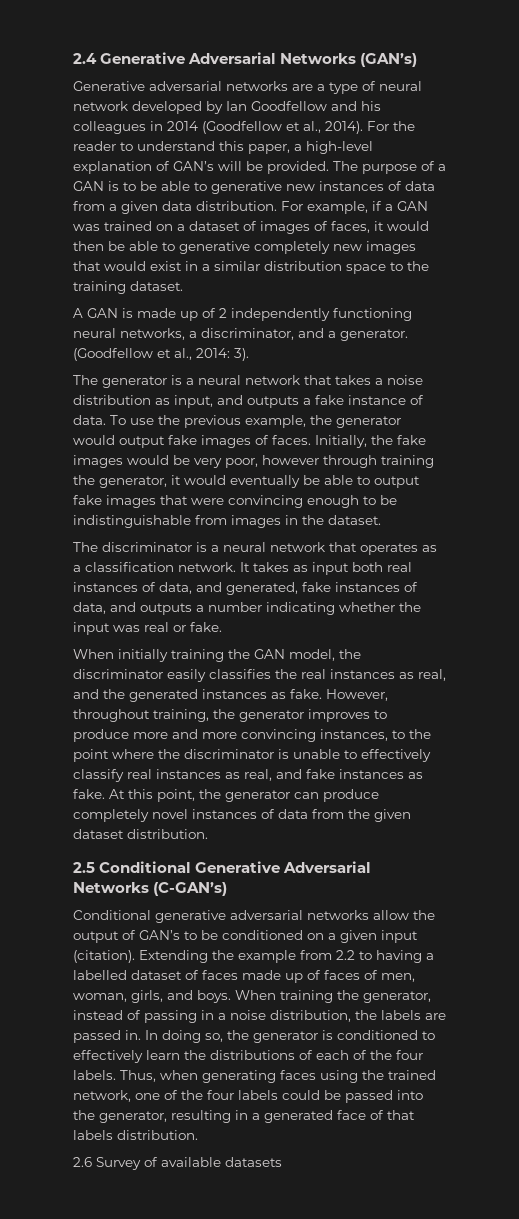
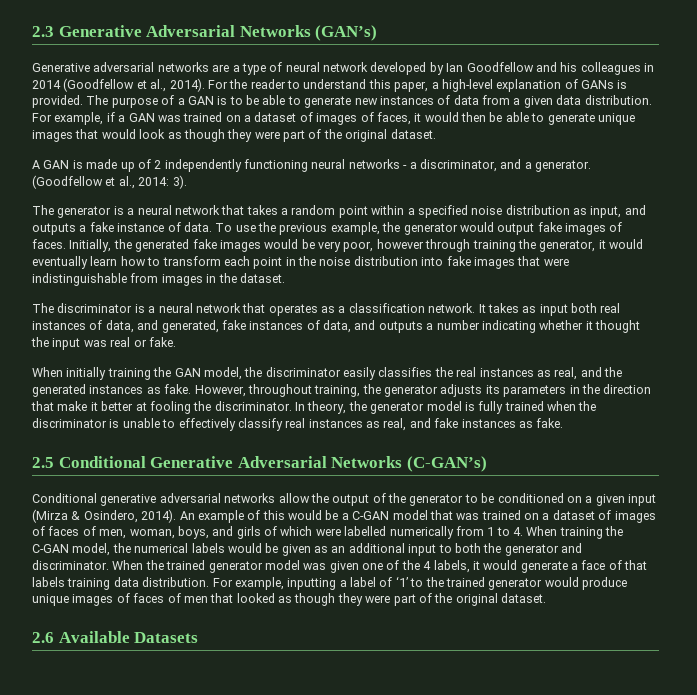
- 2.4 Generative Adversarial Networks (GAN’s)
+ 2.3 Generative Adversarial Networks (GAN’s)
- For the reader to understand this paper, a high-level explanation of GAN’s will be provided.
+ For the reader to understand this paper, a high-level explanation of GANs is provided.
- The purpose of a GAN is to be able to generative new instances of data from a given data distribution.
+ The purpose of a GAN is to be able to generate new instances of data from a given data distribution.
- For example, if a GAN was trained on a dataset of images of faces, it would then be able to generative completely new images that would exist in a similar distribution space to the training dataset.
+ For example, if a GAN was trained on a dataset of images of faces, it would then be able to generate unique images that would look as though they were part of the original dataset.
- A GAN is made up of 2 independently functioning neural networks, a discriminator, and a generator.
+ A GAN is made up of 2 independently functioning neural networks - a discriminator, and a generator.
- The generator is a neural network that takes a noise distribution as input, and outputs a fake instance of data.
+ The generator is a neural network that takes a random point within a specified noise distribution as input, and outputs a fake instance of data.
- Initially, the fake images would be very poor, however through training the generator, it would eventually be able to output fake images that were convincing enough to be indistinguishable from images in the dataset.
+ Initially, the generated fake images would be very poor, however through training the generator, it would eventually learn how to transform each point in the noise distribution into fake images that were indistinguishable from images in the dataset.
- It takes as input both real instances of data, and generated, fake instances of data, and outputs a number indicating whether the input was real or fake.
+ It takes as input both real instances of data, and generated, fake instances of data, and outputs a number indicating whether it thought the input was real or fake.
- However, throughout training, the generator improves to produce more and more convincing instances, to the point where the discriminator is unable to effectively classify real instances as real, and fake instances as fake. At this point, the generator can produce completely novel instances of data from the given dataset distribution.
+ However, throughout training, the generator adjusts its parameters in the direction that make it better at fooling the discriminator. In theory, the generator model is fully trained when the discriminator is unable to effectively classify real instances as real, and fake instances as fake.
- Conditional generative adversarial networks allow the output of GAN’s to be conditioned on a given input (citation). Extending the example from 2.2 to having a labelled dataset of faces made up of faces of men, woman, girls, and boys. When training the generator, instead of passing in a noise distribution, the labels are passed in. In doing so, the generator is conditioned to effectively learn the distributions of each of the four labels. Thus, when generating faces using the trained network, one of the four labels could be passed into the generator, resulting in a generated face of that labels distribution.
- 2.6 Survey of available datasets
+ Conditional generative adversarial networks allow the output of the generator to be conditioned on a given input (Mirza & Osindero, 2014). An example of this would be a C-GAN model that was trained on a dataset of images of faces of men, woman, boys, and girls of which were labelled numerically from 1 to 4. When training the C-GAN model, the numerical labels would be given as an additional input to both the generator and discriminator. When the trained generator model was given one of the 4 labels, it would generate a face of that labels training data distribution. For example, inputting a label of ‘1’ to the trained generator would produce unique images of faces of men that looked as though they were part of the original dataset.
+ 2.6 Available Datasets

